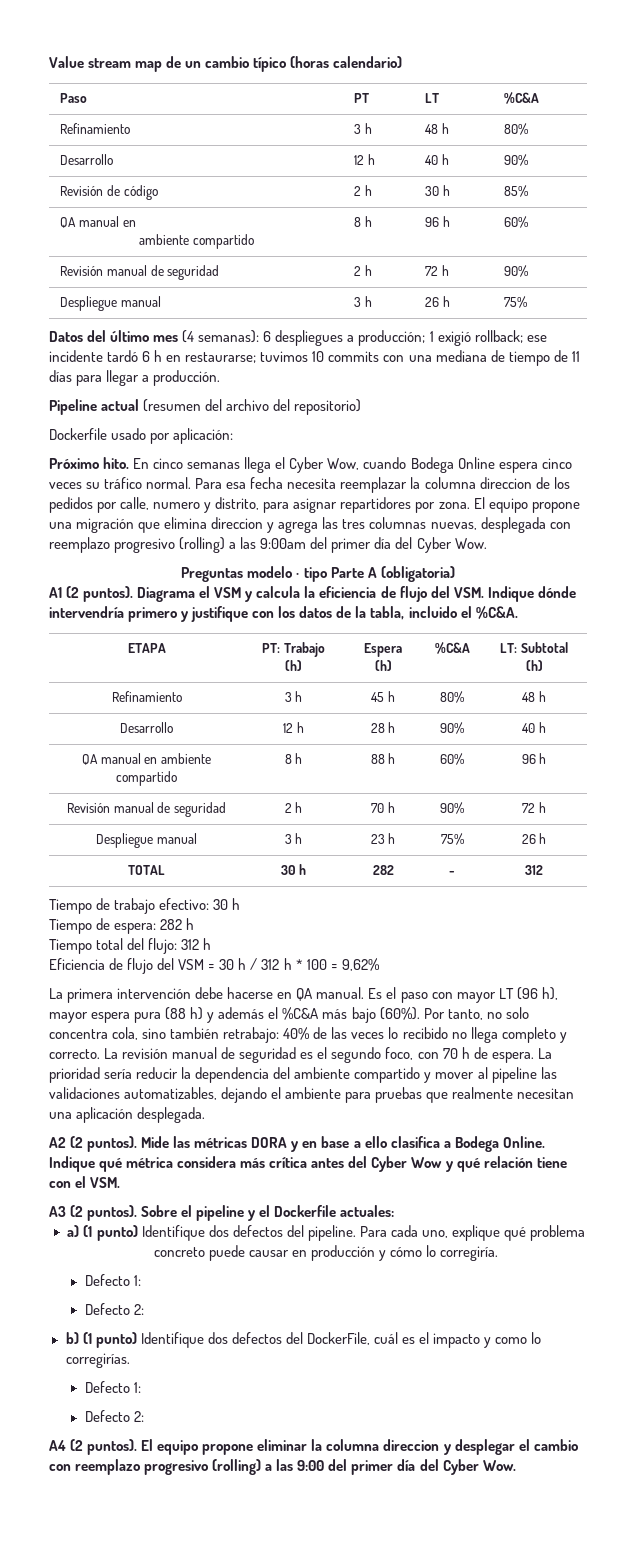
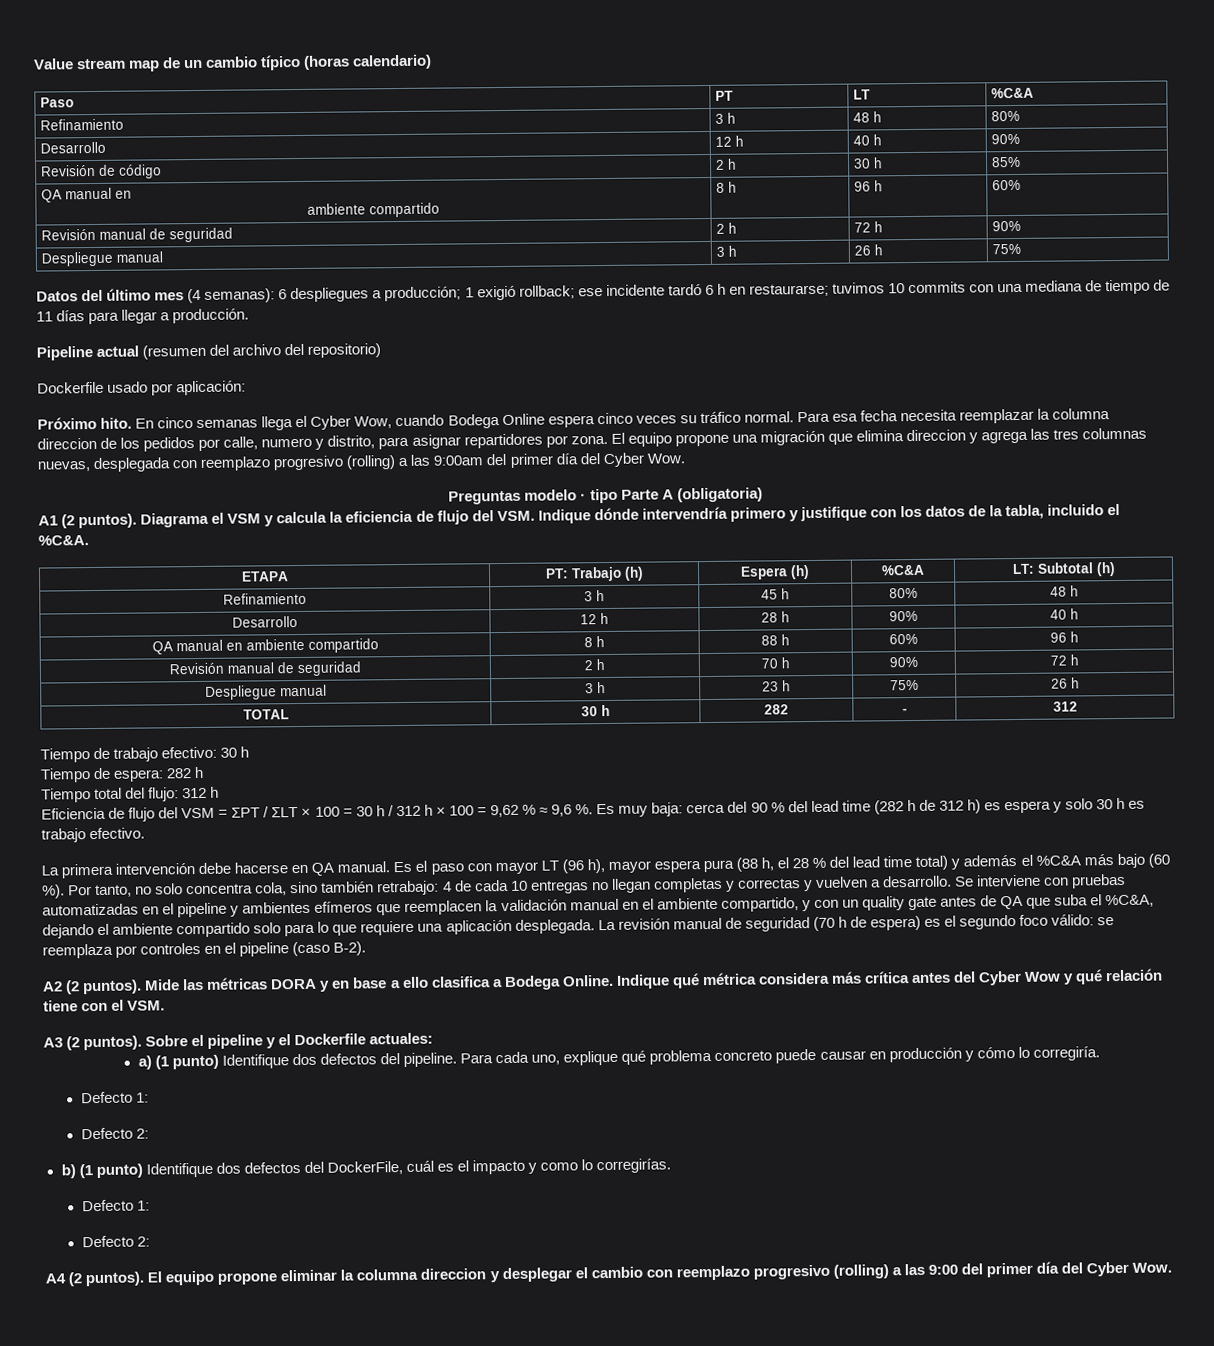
- Eficiencia de flujo del VSM = 30 h / 312 h * 100 = 9,62%
+ Eficiencia de flujo del VSM = ΣPT / ΣLT × 100 = 30 h / 312 h × 100 = 9,62 % ≈ 9,6 %. Es muy baja: cerca del 90 % del lead time (282 h de 312 h) es espera y solo 30 h es trabajo efectivo.
- Es el paso con mayor LT (96 h), mayor espera pura (88 h) y además el %C&A más bajo (60%).
+ Es el paso con mayor LT (96 h), mayor espera pura (88 h, el 28 % del lead time total) y además el %C&A más bajo (60 %).
- Por tanto, no solo concentra cola, sino también retrabajo: 40% de las veces lo recibido no llega completo y correcto.
+ Por tanto, no solo concentra cola, sino también retrabajo: 4 de cada 10 entregas no llegan completas y correctas y vuelven a desarrollo. Se interviene con pruebas automatizadas en el pipeline y ambientes efímeros que reemplacen la validación manual en el ambiente compartido, y con un quality gate antes de QA que suba el %C&A, dejando el ambiente compartido solo para lo que requiere una aplicación desplegada.
- La revisión manual de seguridad es el segundo foco, con 70 h de espera. La prioridad sería reducir la dependencia del ambiente compartido y mover al pipeline las validaciones automatizables, dejando el ambiente para pruebas que realmente necesitan una aplicación desplegada.
+ La revisión manual de seguridad (70 h de espera) es el segundo foco válido: se reemplaza por controles en el pipeline (caso B-2).

